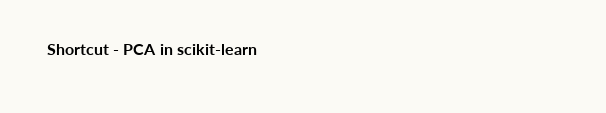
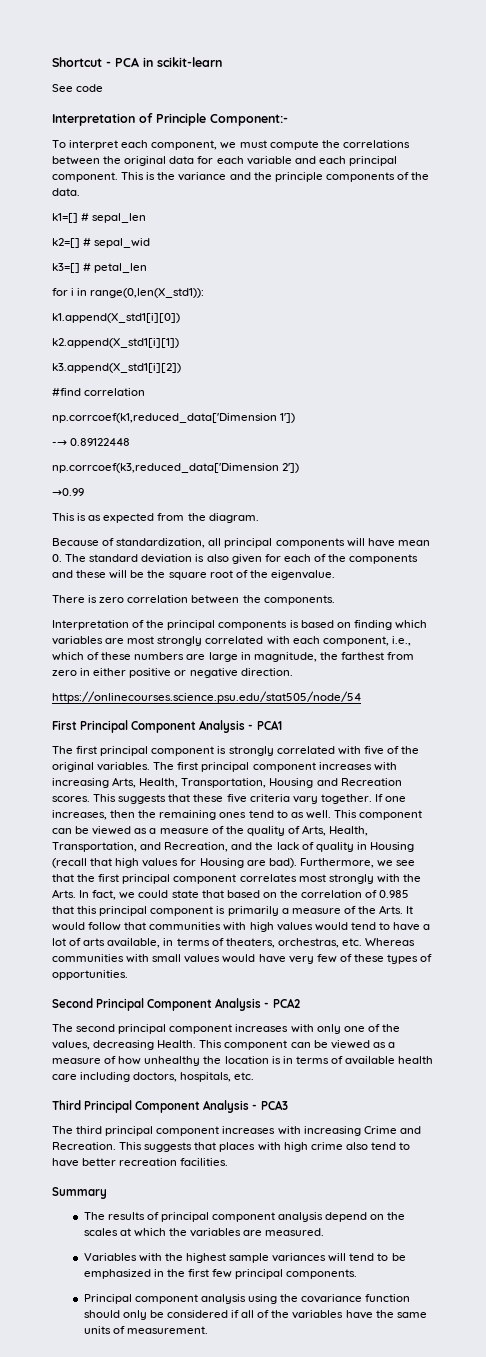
+ See code
+ Interpretation of Principle Component:-
+ To interpret each component, we must compute the correlations between the original data for each variable and each principal component. This is the variance and the principle components of the data.
+ k1=[] # sepal_len
+ k2=[] # sepal_wid
+ k3=[] # petal_len
+ for i in range(0,len(X_std1)):
+ k1.append(X_std1[i][0])
+ k2.append(X_std1[i][1])
+ k3.append(X_std1[i][2])
+ #find correlation
+ np.corrcoef(k1,reduced_data['Dimension 1'])
+ -→ 0.89122448
+ np.corrcoef(k3,reduced_data['Dimension 2'])
+ →0.99
+ This is as expected from the diagram.
+ Because of standardization, all principal components will have mean 0. The standard deviation is also given for each of the components and these will be the square root of the eigenvalue.
+ There is zero correlation between the components.
+ Interpretation of the principal components is based on finding which variables are most strongly correlated with each component, i.e., which of these numbers are large in magnitude, the farthest from zero in either positive or negative direction.
+ https://onlinecourses.science.psu.edu/stat505/node/54
+ First Principal Component Analysis - PCA1
+ The first principal component is strongly correlated with five of the original variables. The first principal component increases with increasing Arts, Health, Transportation, Housing and Recreation scores. This suggests that these five criteria vary together. If one increases, then the remaining ones tend to as well. This component can be viewed as a measure of the quality of Arts, Health, Transportation, and Recreation, and the lack of quality in Housing (recall that high values for Housing are bad). Furthermore, we see that the first principal component correlates most strongly with the Arts. In fact, we could state that based on the correlation of 0.985 that this principal component is primarily a measure of the Arts. It would follow that communities with high values would tend to have a lot of arts available, in terms of theaters, orchestras, etc. Whereas communities with small values would have very few of these types of opportunities.
+ Second Principal Component Analysis - PCA2
+ The second principal component increases with only one of the values, decreasing Health. This component can be viewed as a measure of how unhealthy the location is in terms of available health care including doctors, hospitals, etc.
+ Third Principal Component Analysis - PCA3
+ The third principal component increases with increasing Crime and Recreation. This suggests that places with high crime also tend to have better recreation facilities.
+ Summary
+ The results of principal component analysis depend on the scales at which the variables are measured.
+ Variables with the highest sample variances will tend to be emphasized in the first few principal components.
+ Principal component analysis using the covariance function should only be considered if all of the variables have the same units of measurement.

